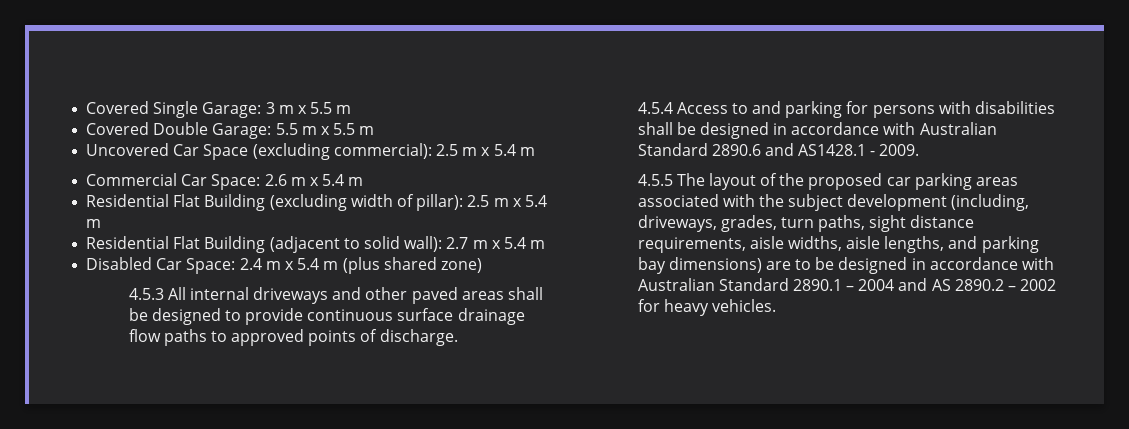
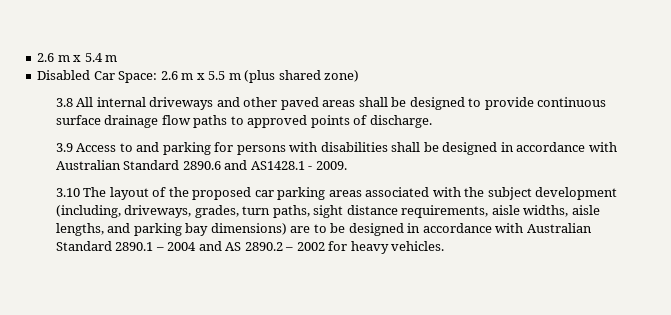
- Covered Single Garage: 3 m x 5.5 m
- Covered Double Garage: 5.5 m x 5.5 m
- Uncovered Car Space (excluding commercial): 2.5 m x 5.4 m
- Commercial Car Space: 2.6 m x 5.4 m
+ 2.6 m x 5.4 m
- Residential Flat Building (excluding width of pillar): 2.5 m x 5.4 m
- Residential Flat Building (adjacent to solid wall): 2.7 m x 5.4 m
- Disabled Car Space: 2.4 m x 5.4 m (plus shared zone)
+ Disabled Car Space: 2.6 m x 5.5 m (plus shared zone)
- 4.5.3 All internal driveways and other paved areas shall be designed to provide continuous surface drainage flow paths to approved points of discharge.
+ 3.8 All internal driveways and other paved areas shall be designed to provide continuous surface drainage flow paths to approved points of discharge.
- 4.5.4 Access to and parking for persons with disabilities shall be designed in accordance with Australian Standard 2890.6 and AS1428.1 - 2009.
+ 3.9 Access to and parking for persons with disabilities shall be designed in accordance with Australian Standard 2890.6 and AS1428.1 - 2009.
- 4.5.5 The layout of the proposed car parking areas associated with the subject development (including, driveways, grades, turn paths, sight distance requirements, aisle widths, aisle lengths, and parking bay dimensions) are to be designed in accordance with Australian Standard 2890.1 – 2004 and AS 2890.2 – 2002 for heavy vehicles.
+ 3.10 The layout of the proposed car parking areas associated with the subject development (including, driveways, grades, turn paths, sight distance requirements, aisle widths, aisle lengths, and parking bay dimensions) are to be designed in accordance with Australian Standard 2890.1 – 2004 and AS 2890.2 – 2002 for heavy vehicles.

